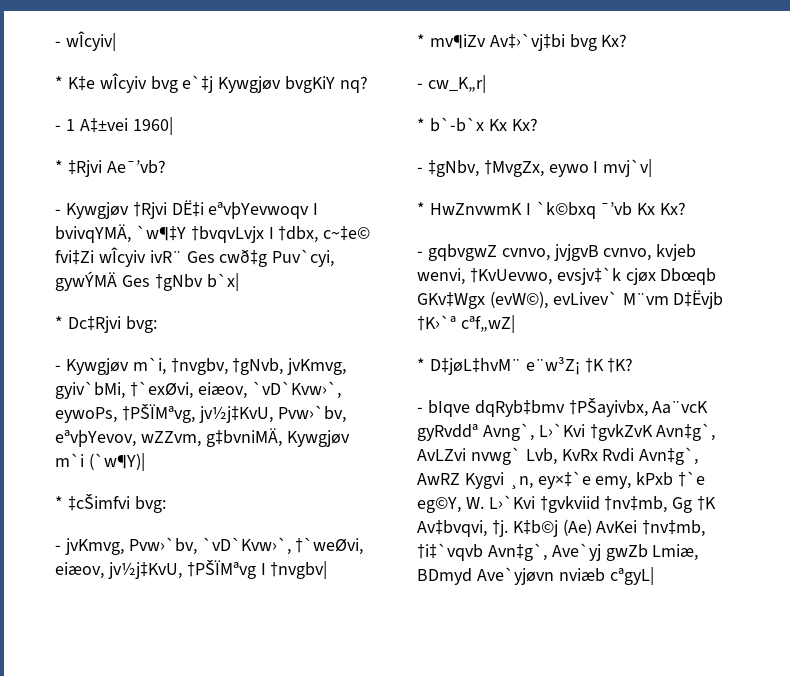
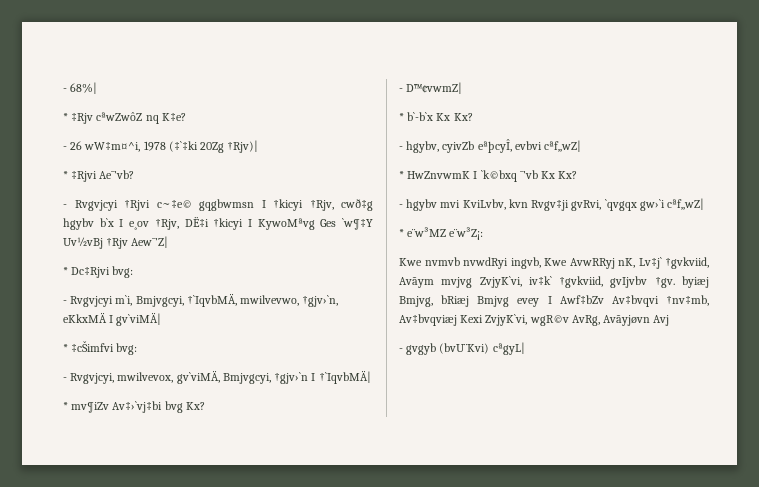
- - wÎcyiv|
- * K‡e wÎcyiv bvg e`‡j Kywgjøv bvgKiY nq?
- - 1 A‡±vei 1960|
+ - 68%|
+ * ‡Rjv cªwZwôZ nq K‡e?
+ - 26 wW‡m¤^i, 1978 (‡`‡ki 20Zg †Rjv)|
  * ‡Rjvi Ae¯’vb?
- - Kywgjøv †Rjvi DË‡i eªvþYevwoqv I bvivqYMÄ, `w¶‡Y †bvqvLvjx I †dbx, c~‡e© fvi‡Zi wÎcyiv ivR¨ Ges cwð‡g Puv`cyi, gywÝMÄ Ges †gNbv b`x|
+ - Rvgvjcyi †Rjvi c~‡e© gqgbwmsn I †kicyi †Rjv, cwð‡g hgybv b`x I e¸ov †Rjv, DË‡i †kicyi I KywoMªvg Ges `w¶‡Y Uv½vBj †Rjv Aew¯’Z|
  * Dc‡Rjvi bvg:
- - Kywgjøv m`i, †nvgbv, †gNvb, jvKmvg, gyiv`bMi, †`exØvi, eiæov, `vD`Kvw›`, eywoPs, †PŠÏMªvg, jv½j‡KvU, Pvw›`bv, eªvþYevov, wZZvm, g‡bvniMÄ, Kywgjøv m`i (`w¶Y)|
+ - Rvgvjcyi m`i, Bmjvgcyi, †`IqvbMÄ, mwilvevwo, †gjv›`n, eKkxMÄ I gv`viMÄ|
  * ‡cŠimfvi bvg:
- - jvKmvg, Pvw›`bv, `vD`Kvw›`, †`weØvi, eiæov, jv½j‡KvU, †PŠÏMªvg I †nvgbv|
+ - Rvgvjcyi, mwilvevox, gv`viMÄ, Bmjvgcyi, †gjv›`n I †`IqvbMÄ|
- - cw_K„r|
+ - D™¢vwmZ|
- - ‡gNbv, †MvgZx, eywo I mvj`v|
+ - hgybv, cyivZb eªþcyÎ, evbvi cªf„wZ|
- - gqbvgwZ cvnvo, jvjgvB cvnvo, kvjeb wenvi, †KvUevwo, evsjv‡`k cjøx Dbœqb GKv‡Wgx (evW©), evLivev` M¨vm D‡Ëvjb †K›`ª cªf„wZ|
- * D‡jøL‡hvM¨ e¨w³Z¡ †K †K?
- - bIqve dqRyb‡bmv †PŠayivbx, Aa¨vcK gyRvddª Avng`, L›`Kvi †gvkZvK Avn‡g`, AvLZvi nvwg` Lvb, KvRx Rvdi Avn‡g`, AwRZ Kygvi ¸n, ey×‡`e emy, kPxb †`e eg©Y, W. L›`Kvi †gvkviid †nv‡mb, Gg †K Av‡bvqvi, †j. K‡b©j (Ae) AvKei †nv‡mb, †i‡`vqvb Avn‡g`, Ave`yj gwZb Lmiæ, BDmyd Ave`yjøvn nviæb cªgyL|
+ - hgybv mvi KviLvbv, kvn Rvgv‡ji gvRvi, `qvgqx gw›`i cªf„wZ|
+ * e¨w³MZ e¨w³Z¡:
+ Kwe nvmvb nvwdRyi ingvb, Kwe AvwRRyj nK, Lv‡j` †gvkviid, Avãym mvjvg ZvjyK`vi, iv‡k` †gvkviid, gvIjvbv †gv. byiæj Bmjvg, bRiæj Bmjvg evey I Awf‡bZv Av‡bvqvi †nv‡mb, Av‡bvqviæj Kexi ZvjyK`vi, wgR©v AvRg, Avãyjøvn Avj
+ - gvgyb (bvU¨Kvi) cªgyL|

